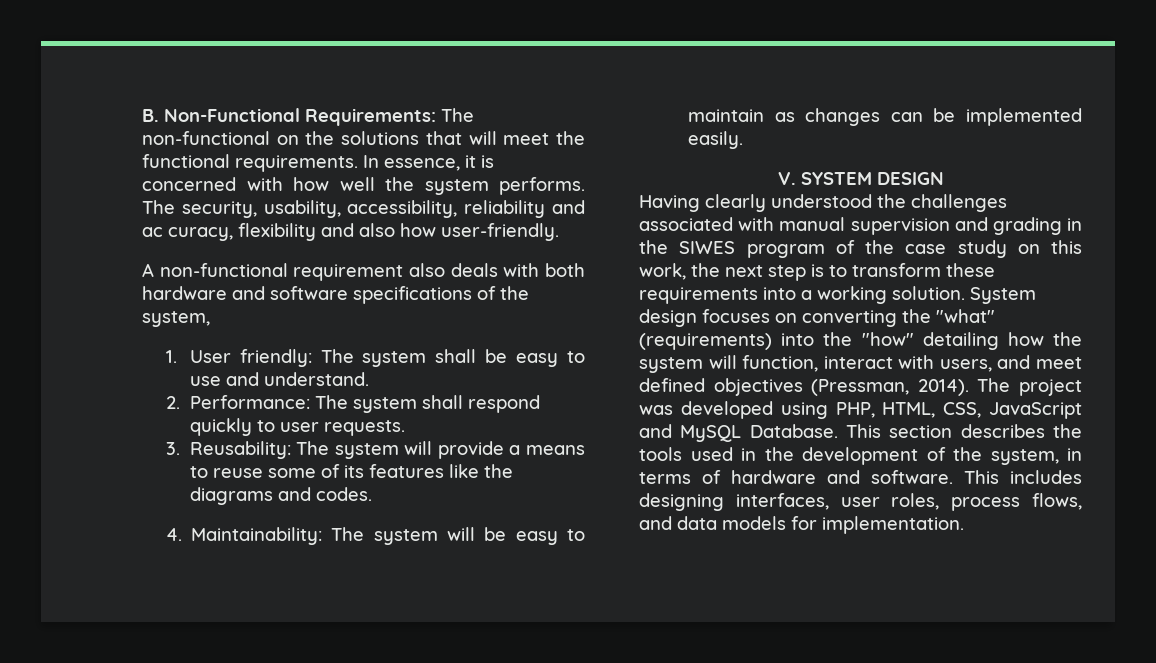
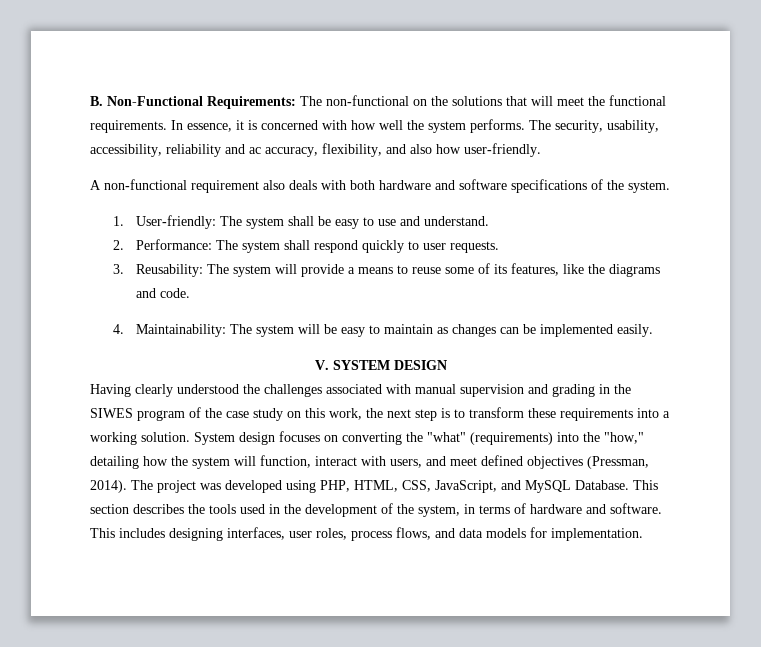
- The security, usability, accessibility, reliability and ac curacy, flexibility and also how user-friendly.
+ The security, usability, accessibility, reliability and ac accuracy, flexibility, and also how user-friendly.
- A non-functional requirement also deals with both hardware and software specifications of the system,
+ A non-functional requirement also deals with both hardware and software specifications of the system.
- 1. User friendly: The system shall be easy to use and understand.
+ 1. User-friendly: The system shall be easy to use and understand.
- 3. Reusability: The system will provide a means to reuse some of its features like the diagrams and codes.
+ 3. Reusability: The system will provide a means to reuse some of its features, like the diagrams and code.
- System design focuses on converting the "what" (requirements) into the "how" detailing how the system will function, interact with users, and meet defined objectives (Pressman, 2014).
+ System design focuses on converting the "what" (requirements) into the "how," detailing how the system will function, interact with users, and meet defined objectives (Pressman, 2014).
- The project was developed using PHP, HTML, CSS, JavaScript and MySQL Database.
+ The project was developed using PHP, HTML, CSS, JavaScript, and MySQL Database.

